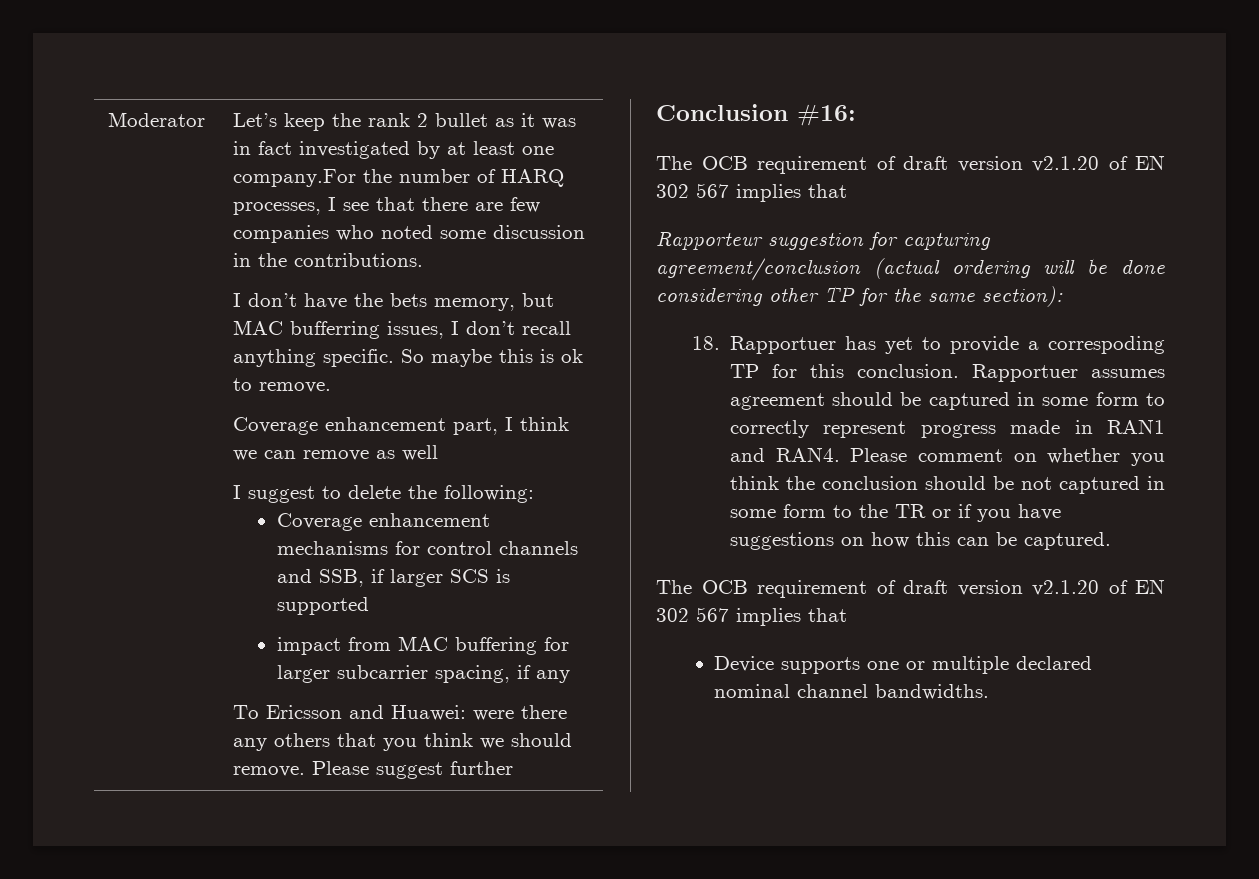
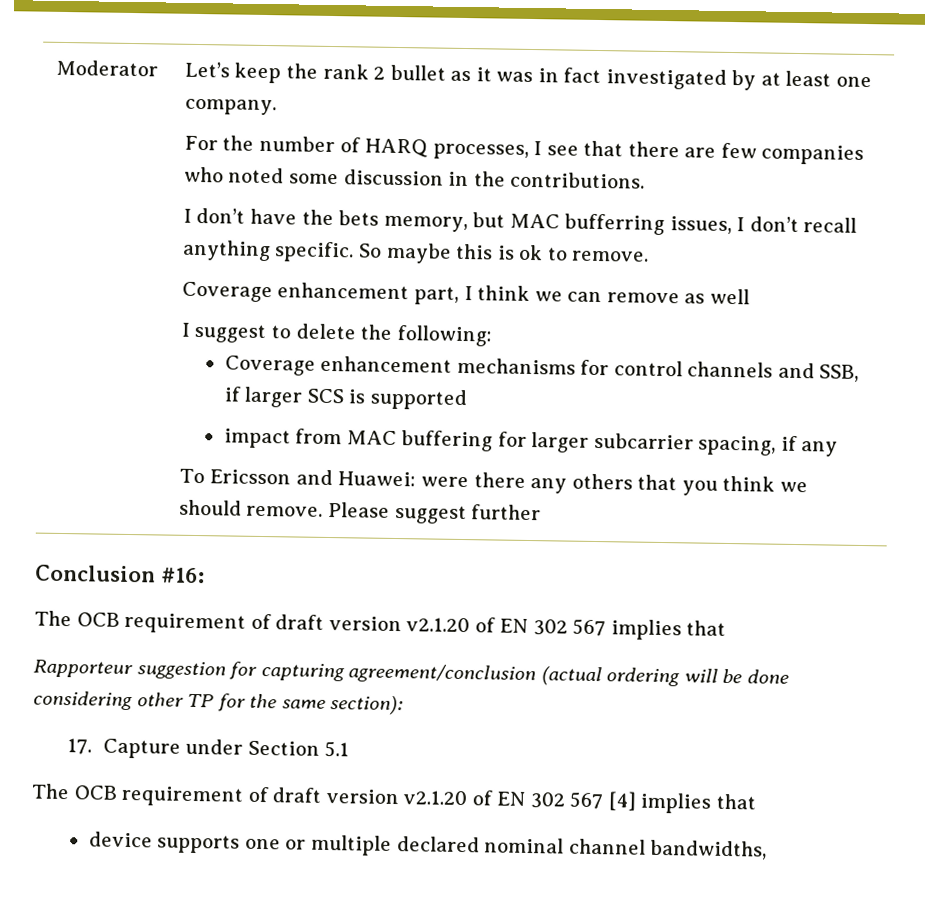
- Let’s keep the rank 2 bullet as it was in fact investigated by at least one company.For the number of HARQ processes, I see that there are few companies who noted some discussion in the contributions.
+ Let’s keep the rank 2 bullet as it was in fact investigated by at least one company.
+ For the number of HARQ processes, I see that there are few companies who noted some discussion in the contributions.
- 18. Rapportuer has yet to provide a correspoding TP for this conclusion. Rapportuer assumes agreement should be captured in some form to correctly represent progress made in RAN1 and RAN4. Please comment on whether you think the conclusion should be not captured in some form to the TR or if you have suggestions on how this can be captured.
- The OCB requirement of draft version v2.1.20 of EN 302 567 implies that
- Device supports one or multiple declared nominal channel bandwidths.
+ 17. Capture under Section 5.1
+ The OCB requirement of draft version v2.1.20 of EN 302 567 [4] implies that
+ device supports one or multiple declared nominal channel bandwidths,

